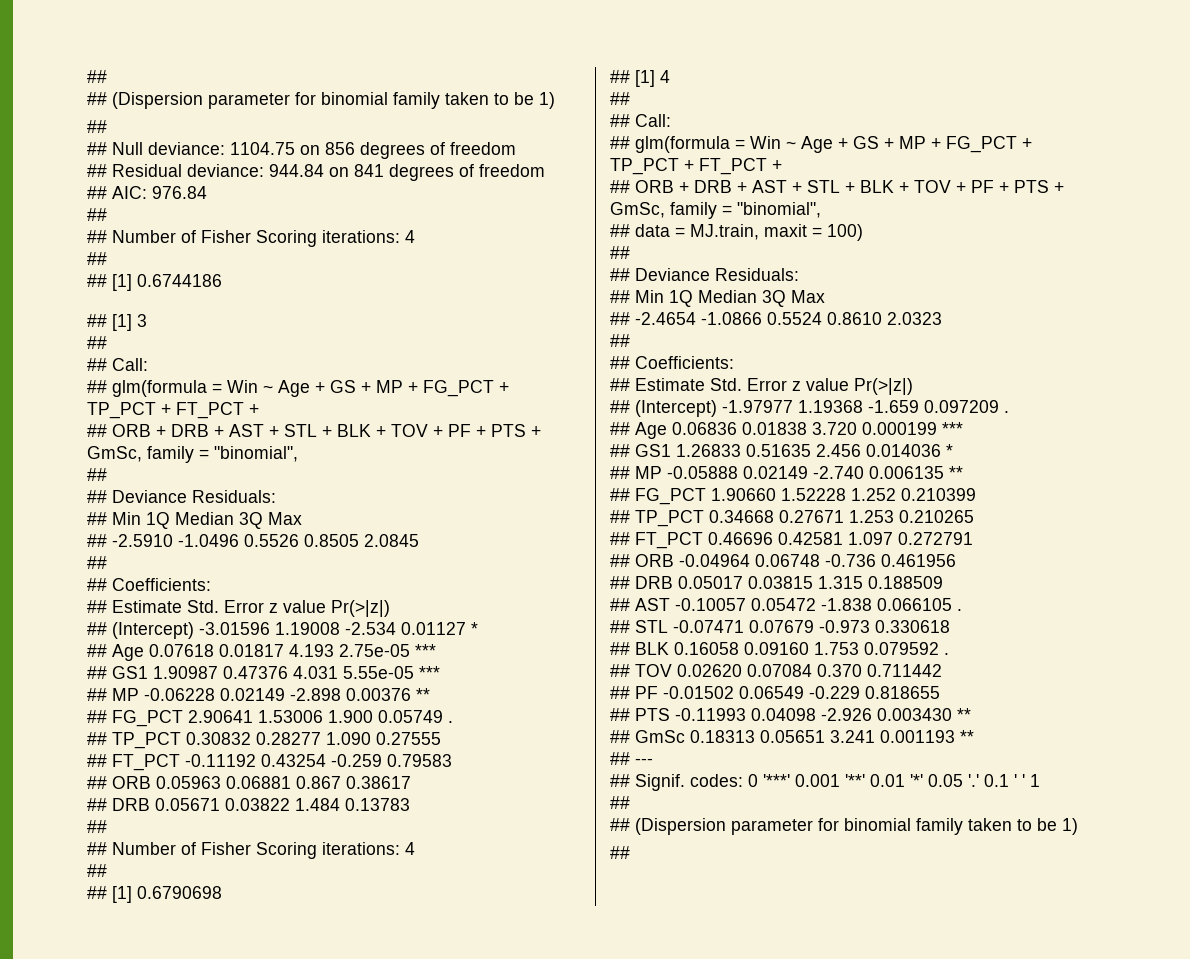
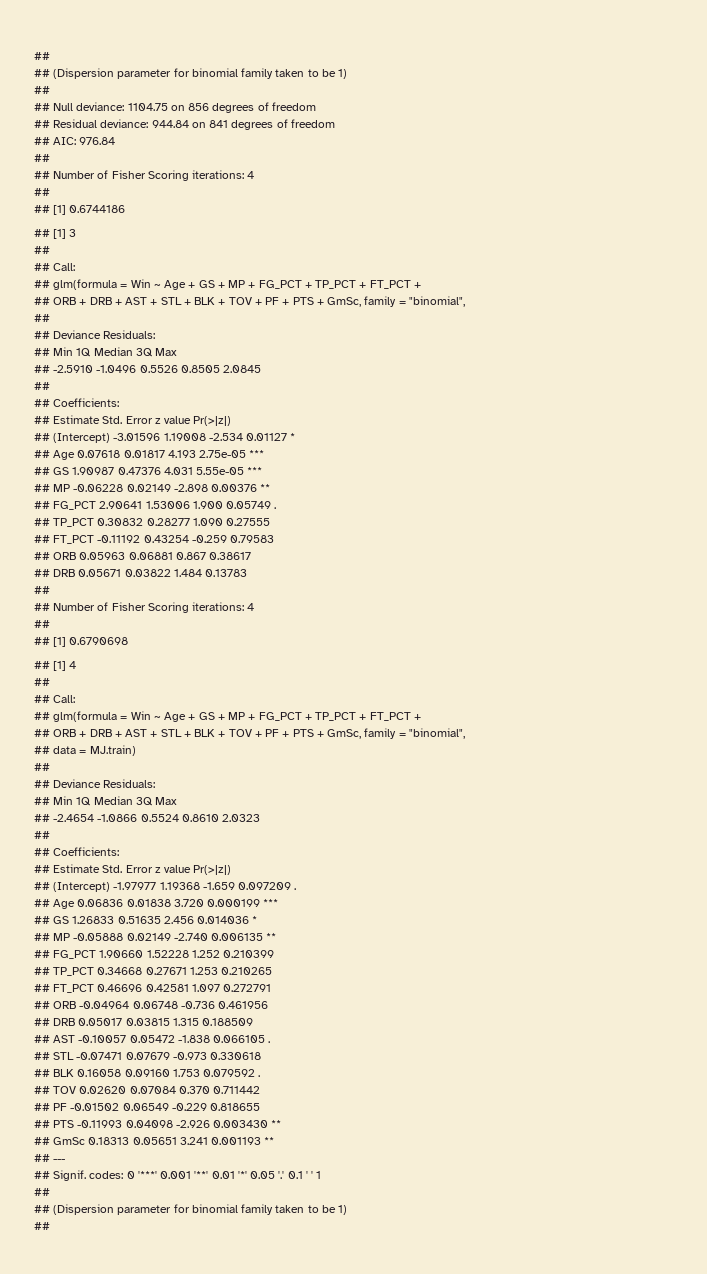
- ## GS1 1.90987 0.47376 4.031 5.55e-05 ***
+ ## GS 1.90987 0.47376 4.031 5.55e-05 ***
- ## data = MJ.train, maxit = 100)
+ ## data = MJ.train)
- ## GS1 1.26833 0.51635 2.456 0.014036 *
+ ## GS 1.26833 0.51635 2.456 0.014036 *

